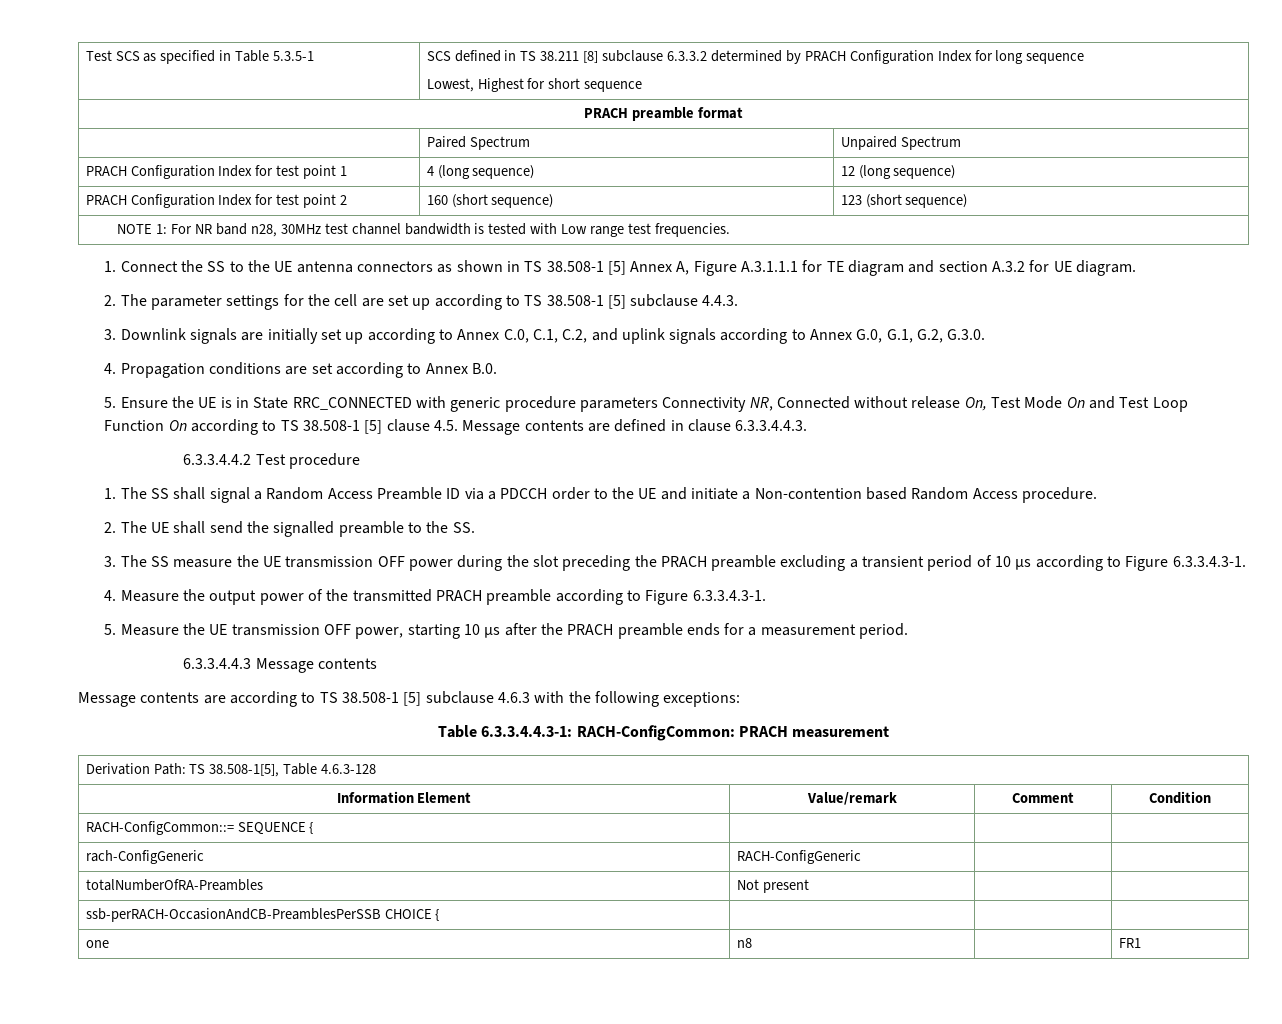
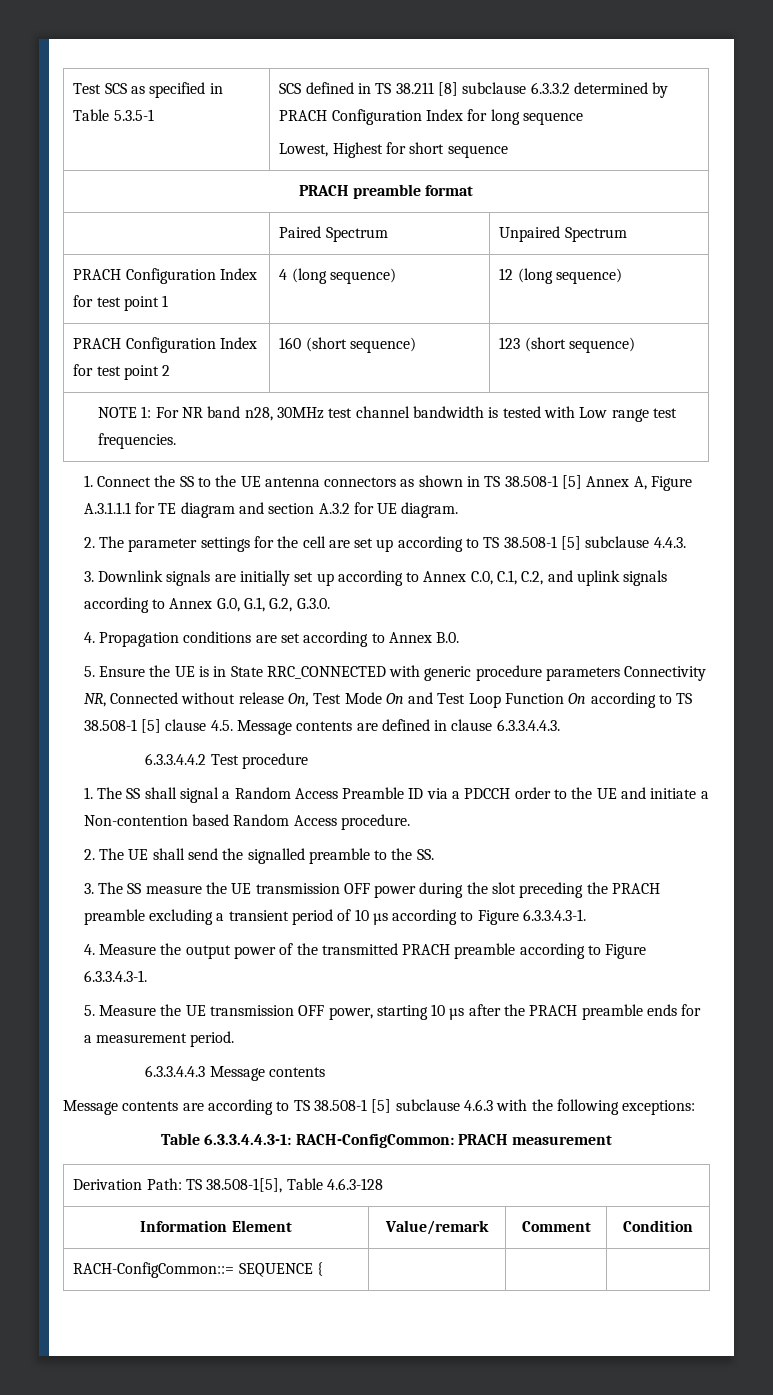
- rach-ConfigGeneric | RACH-ConfigGeneric | |
- totalNumberOfRA-Preambles | Not present | |
- ssb-perRACH-OccasionAndCB-PreamblesPerSSB CHOICE { | | |
- one | n8 | | FR1

